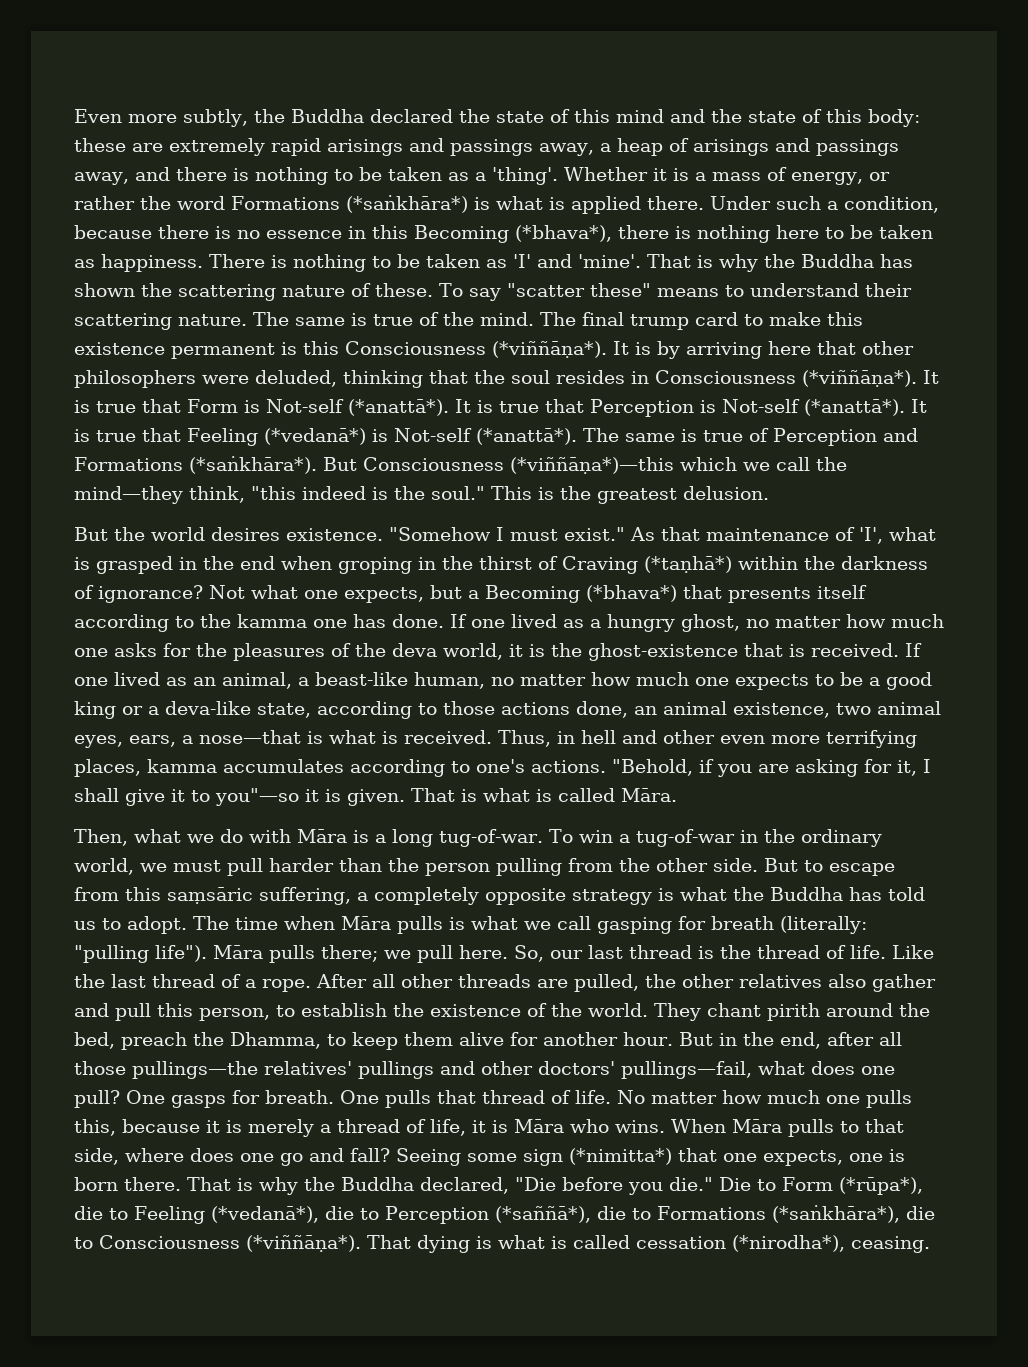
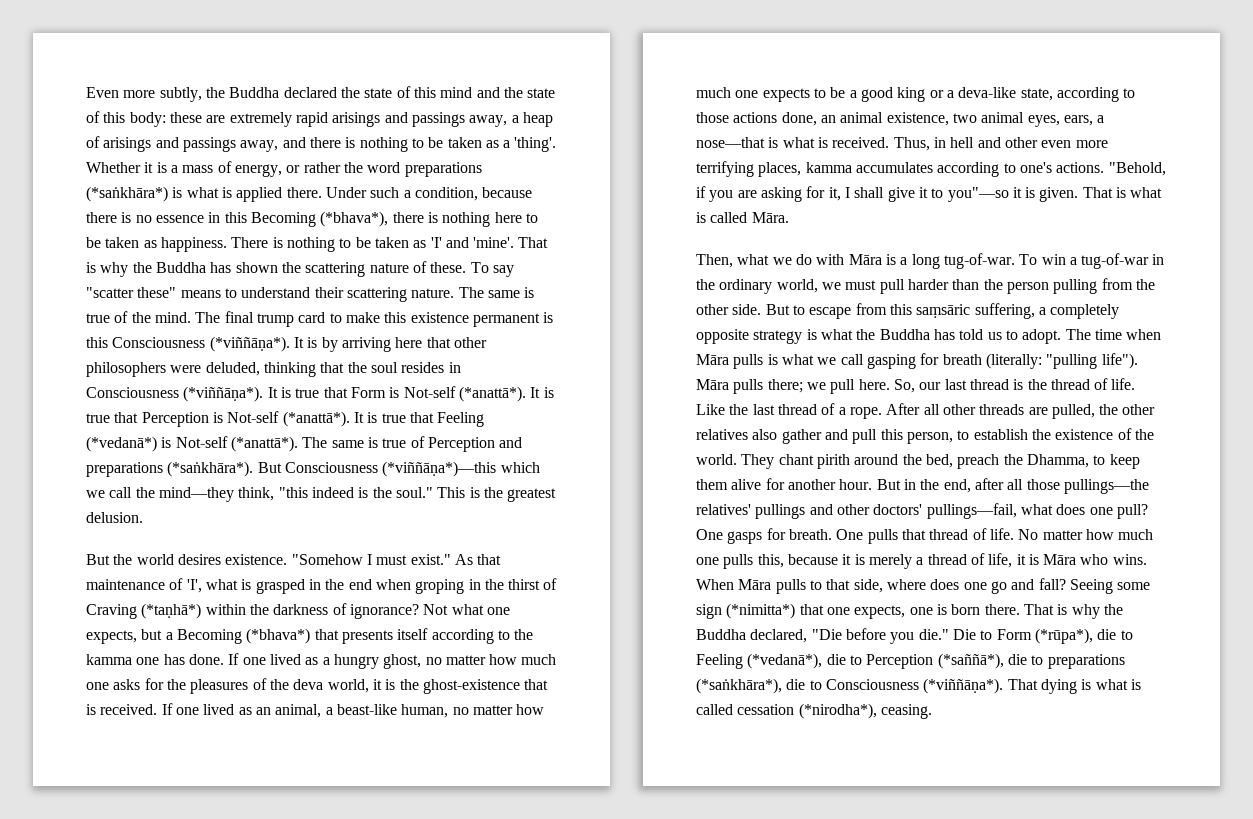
- Whether it is a mass of energy, or rather the word Formations (*saṅkhāra*) is what is applied there.
+ Whether it is a mass of energy, or rather the word preparations (*saṅkhāra*) is what is applied there.
- The same is true of Perception and Formations (*saṅkhāra*).
+ The same is true of Perception and preparations (*saṅkhāra*).
- Die to Form (*rūpa*), die to Feeling (*vedanā*), die to Perception (*saññā*), die to Formations (*saṅkhāra*), die to Consciousness (*viññāṇa*).
+ Die to Form (*rūpa*), die to Feeling (*vedanā*), die to Perception (*saññā*), die to preparations (*saṅkhāra*), die to Consciousness (*viññāṇa*).

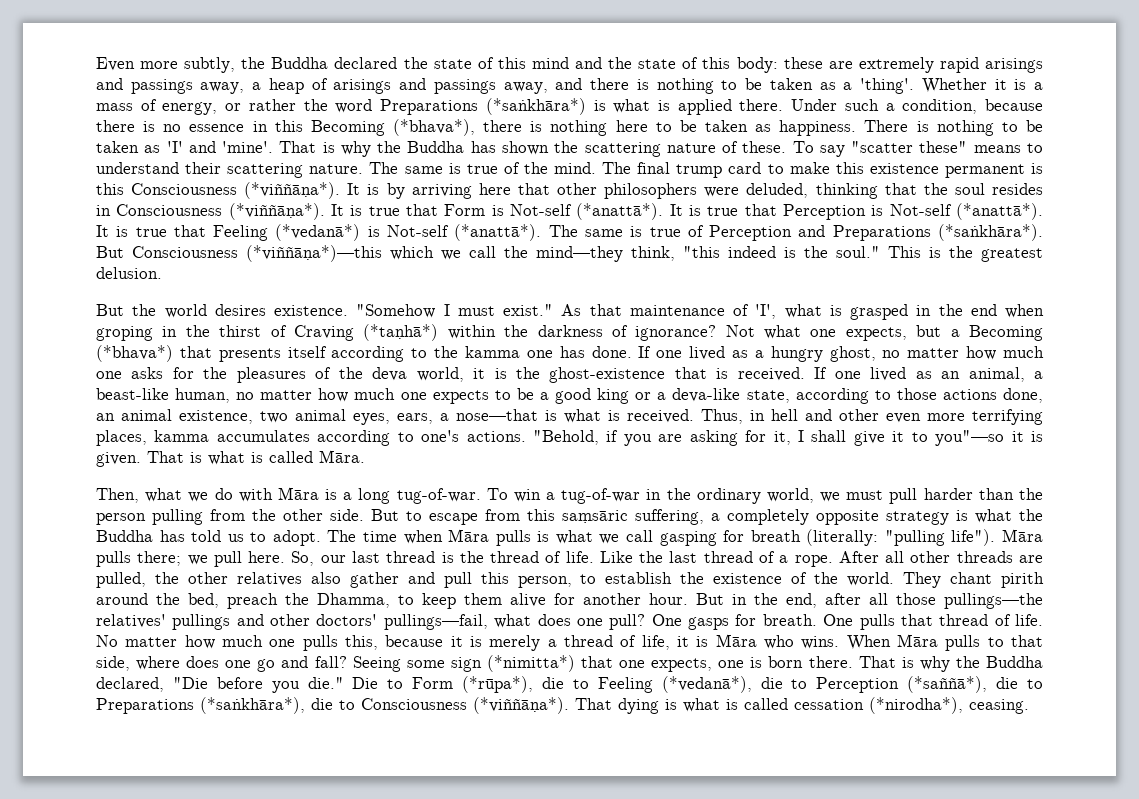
- Whether it is a mass of energy, or rather the word preparations (*saṅkhāra*) is what is applied there.
+ Whether it is a mass of energy, or rather the word Preparations (*saṅkhāra*) is what is applied there.
- The same is true of Perception and preparations (*saṅkhāra*).
+ The same is true of Perception and Preparations (*saṅkhāra*).
- Die to Form (*rūpa*), die to Feeling (*vedanā*), die to Perception (*saññā*), die to preparations (*saṅkhāra*), die to Consciousness (*viññāṇa*).
+ Die to Form (*rūpa*), die to Feeling (*vedanā*), die to Perception (*saññā*), die to Preparations (*saṅkhāra*), die to Consciousness (*viññāṇa*).

